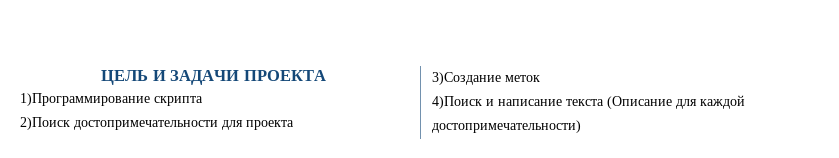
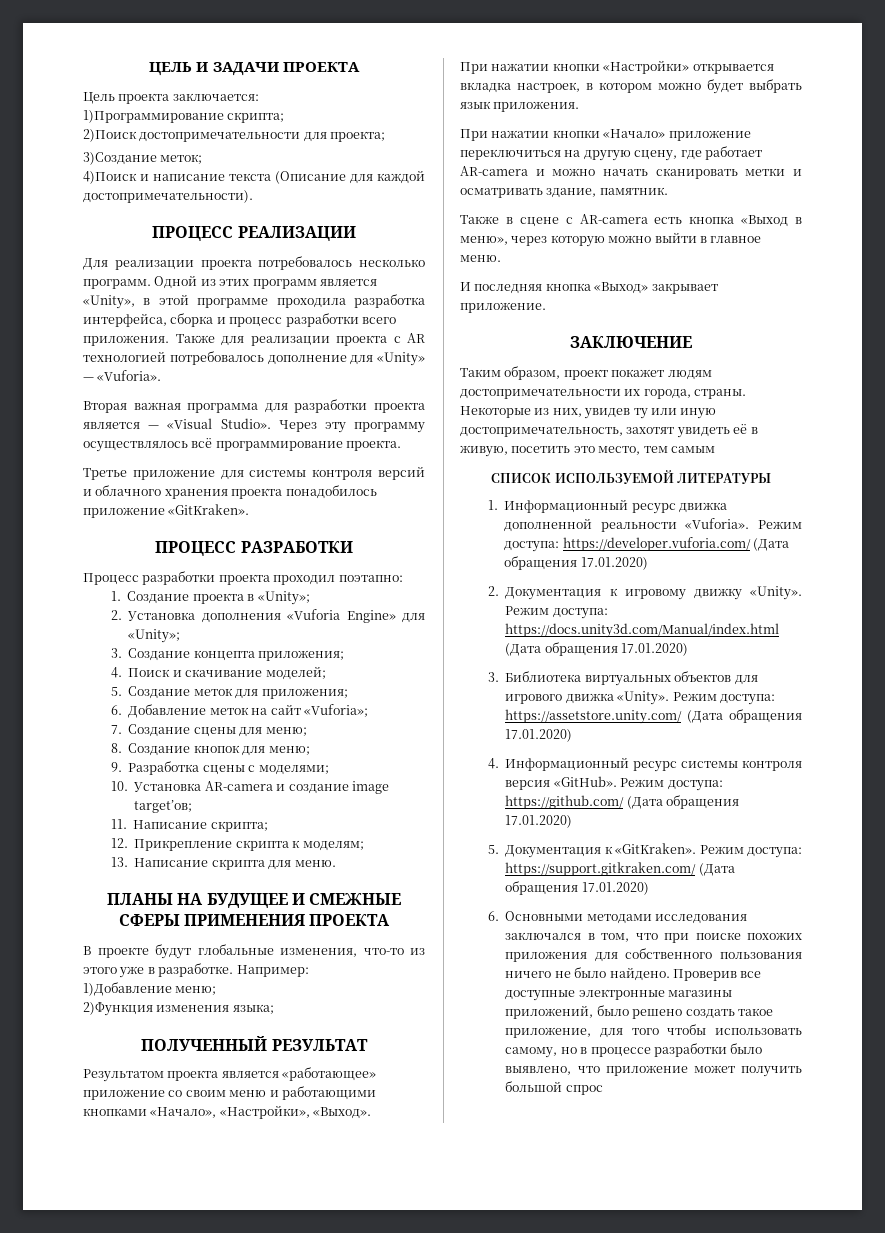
+ Цель проекта заключается:
- 1)Программирование скрипта
+ 1)Программирование скрипта;
- 2)Поиск достопримечательности для проекта
+ 2)Поиск достопримечательности для проекта;
- 3)Создание меток
+ 3)Создание меток;
- 4)Поиск и написание текста (Описание для каждой достопримечательности)
+ 4)Поиск и написание текста (Описание для каждой достопримечательности).
+ ПРОЦЕСС РЕАЛИЗАЦИИ
+ Для реализации проекта потребовалось несколько программ. Одной из этих программ является «Unity», в этой программе проходила разработка интерфейса, сборка и процесс разработки всего приложения. Также для реализации проекта с AR технологией потребовалось дополнение для «Unity» — «Vuforia».
+ Вторая важная программа для разработки проекта является — «Visual Studio». Через эту программу осуществлялось всё программирование проекта.
+ Третье приложение для системы контроля версий и облачного хранения проекта понадобилось приложение «GitKraken».
+ ПРОЦЕСС РАЗРАБОТКИ
+ Процесс разработки проекта проходил поэтапно:
+ 1. Создание проекта в «Unity»;
+ 2. Установка дополнения «Vuforia Engine» для «Unity»;
+ 3. Создание концепта приложения;
+ 4. Поиск и скачивание моделей;
+ 5. Создание меток для приложения;
+ 6. Добавление меток на сайт «Vuforia»;
+ 7. Создание сцены для меню;
+ 8. Создание кнопок для меню;
+ 9. Разработка сцены с моделями;
+ 10. Установка AR-camera и создание image target’ов;
+ 11. Написание скрипта;
+ 12. Прикрепление скрипта к моделям;
+ 13. Написание скрипта для меню.
+ ПЛАНЫ НА БУДУЩЕЕ И СМЕЖНЫЕ СФЕРЫ ПРИМЕНЕНИЯ ПРОЕКТА
+ В проекте будут глобальные изменения, что-то из этого уже в разработке. Например:
+ 1)Добавление меню;
+ 2)Функция изменения языка;
+ ПОЛУЧЕННЫЙ РЕЗУЛЬТАТ
+ Результатом проекта является «работающее» приложение со своим меню и работающими кнопками «Начало», «Настройки», «Выход».
+ При нажатии кнопки «Настройки» открывается вкладка настроек, в котором можно будет выбрать язык приложения.
+ При нажатии кнопки «Начало» приложение переключиться на другую сцену, где работает AR-camera и можно начать сканировать метки и осматривать здание, памятник.
+ Также в сцене с AR-camera есть кнопка «Выход в меню», через которую можно выйти в главное меню.
+ И последняя кнопка «Выход» закрывает приложение.
+ ЗАКЛЮЧЕНИЕ
+ Таким образом, проект покажет людям достопримечательности их города, страны. Некоторые из них, увидев ту или иную достопримечательность, захотят увидеть её в живую, посетить это место, тем самым
+ СПИСОК ИСПОЛЬЗУЕМОЙ ЛИТЕРАТУРЫ
+ 1. Информационный ресурс движка дополненной реальности «Vuforia». Режим доступа: https://developer.vuforia.com/ (Дата обращения 17.01.2020)
+ 2. Документация к игровому движку «Unity». Режим доступа: https://docs.unity3d.com/Manual/index.html (Дата обращения 17.01.2020)
+ 3. Библиотека виртуальных объектов для игрового движка «Unity». Режим доступа: https://assetstore.unity.com/ (Дата обращения 17.01.2020)
+ 4. Информационный ресурс системы контроля версия «GitHub». Режим доступа: https://github.com/ (Дата обращения 17.01.2020)
+ 5. Документация к «GitKraken». Режим доступа: https://support.gitkraken.com/ (Дата обращения 17.01.2020)
+ 6. Основными методами исследования заключался в том, что при поиске похожих приложения для собственного пользования ничего не было найдено. Проверив все доступные электронные магазины приложений, было решено создать такое приложение, для того чтобы использовать самому, но в процессе разработки было выявлено, что приложение может получить большой спрос

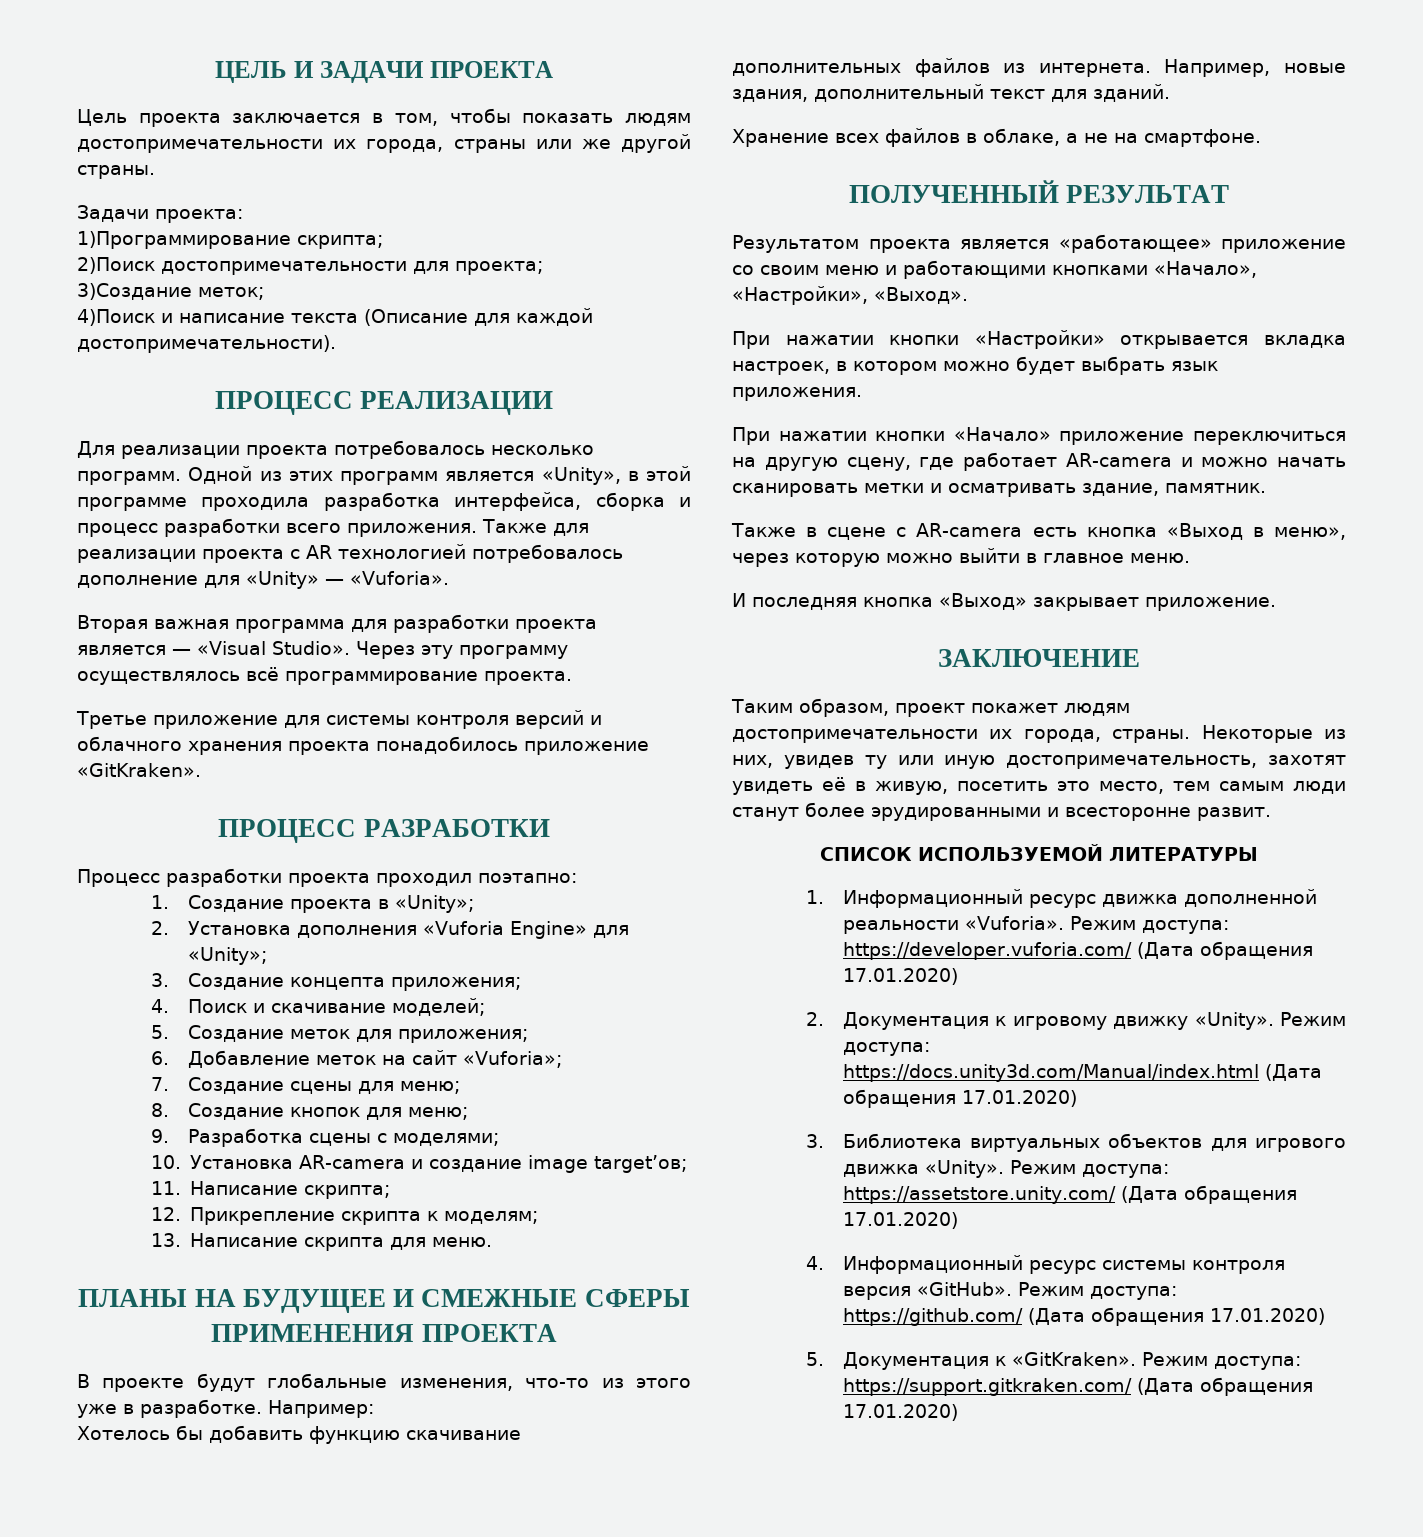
- Цель проекта заключается:
+ Цель проекта заключается в том, чтобы показать людям достопримечательности их города, страны или же другой страны.
+ Задачи проекта:
- 1)Добавление меню;
- 2)Функция изменения языка;
+ Хотелось бы добавить функцию скачивание дополнительных файлов из интернета. Например, новые здания, дополнительный текст для зданий.
+ Хранение всех файлов в облаке, а не на смартфоне.
- Некоторые из них, увидев ту или иную достопримечательность, захотят увидеть её в живую, посетить это место, тем самым
+ Некоторые из них, увидев ту или иную достопримечательность, захотят увидеть её в живую, посетить это место, тем самым люди станут более эрудированными и всесторонне развит.
- 6. Основными методами исследования заключался в том, что при поиске похожих приложения для собственного пользования ничего не было найдено. Проверив все доступные электронные магазины приложений, было решено создать такое приложение, для того чтобы использовать самому, но в процессе разработки было выявлено, что приложение может получить большой спрос

